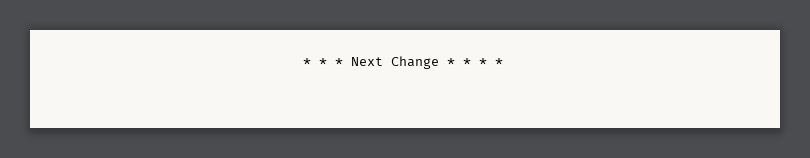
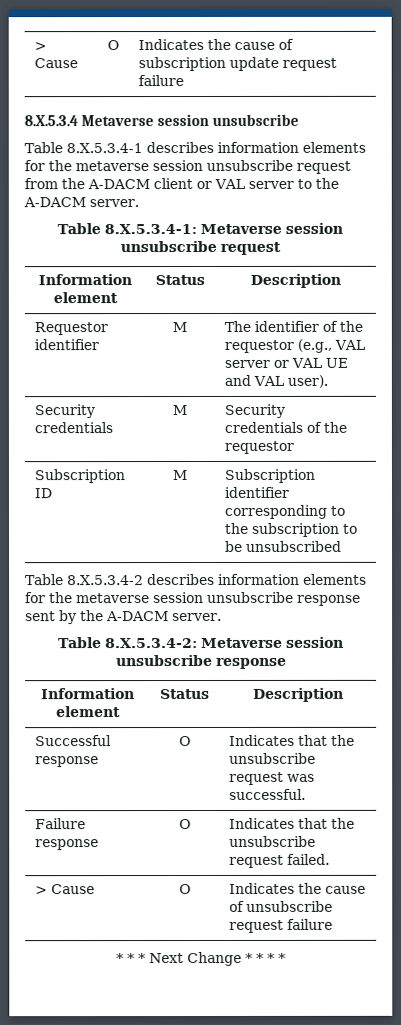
+ > Cause | O | Indicates the cause of subscription update request failure
+ 8.X.5.3.4 Metaverse session unsubscribe
+ Table 8.X.5.3.4-1 describes information elements for the metaverse session unsubscribe request from the A-DACM client or VAL server to the A-DACM server.
+ Table 8.X.5.3.4-1: Metaverse session unsubscribe request
+ Information element | Status | Description
+ Requestor identifier | M | The identifier of the requestor (e.g., VAL server or VAL UE and VAL user).
+ Security credentials | M | Security credentials of the requestor
+ Subscription ID | M | Subscription identifier corresponding to the subscription to be unsubscribed
+ Table 8.X.5.3.4-2 describes information elements for the metaverse session unsubscribe response sent by the A-DACM server.
+ Table 8.X.5.3.4-2: Metaverse session unsubscribe response
+ Information element | Status | Description
+ Successful response | O | Indicates that the unsubscribe request was successful.
+ Failure response | O | Indicates that the unsubscribe request failed.
+ > Cause | O | Indicates the cause of unsubscribe request failure

